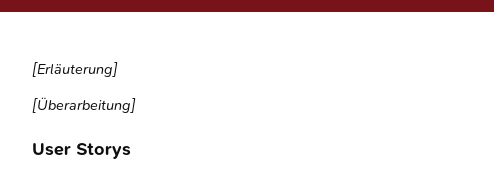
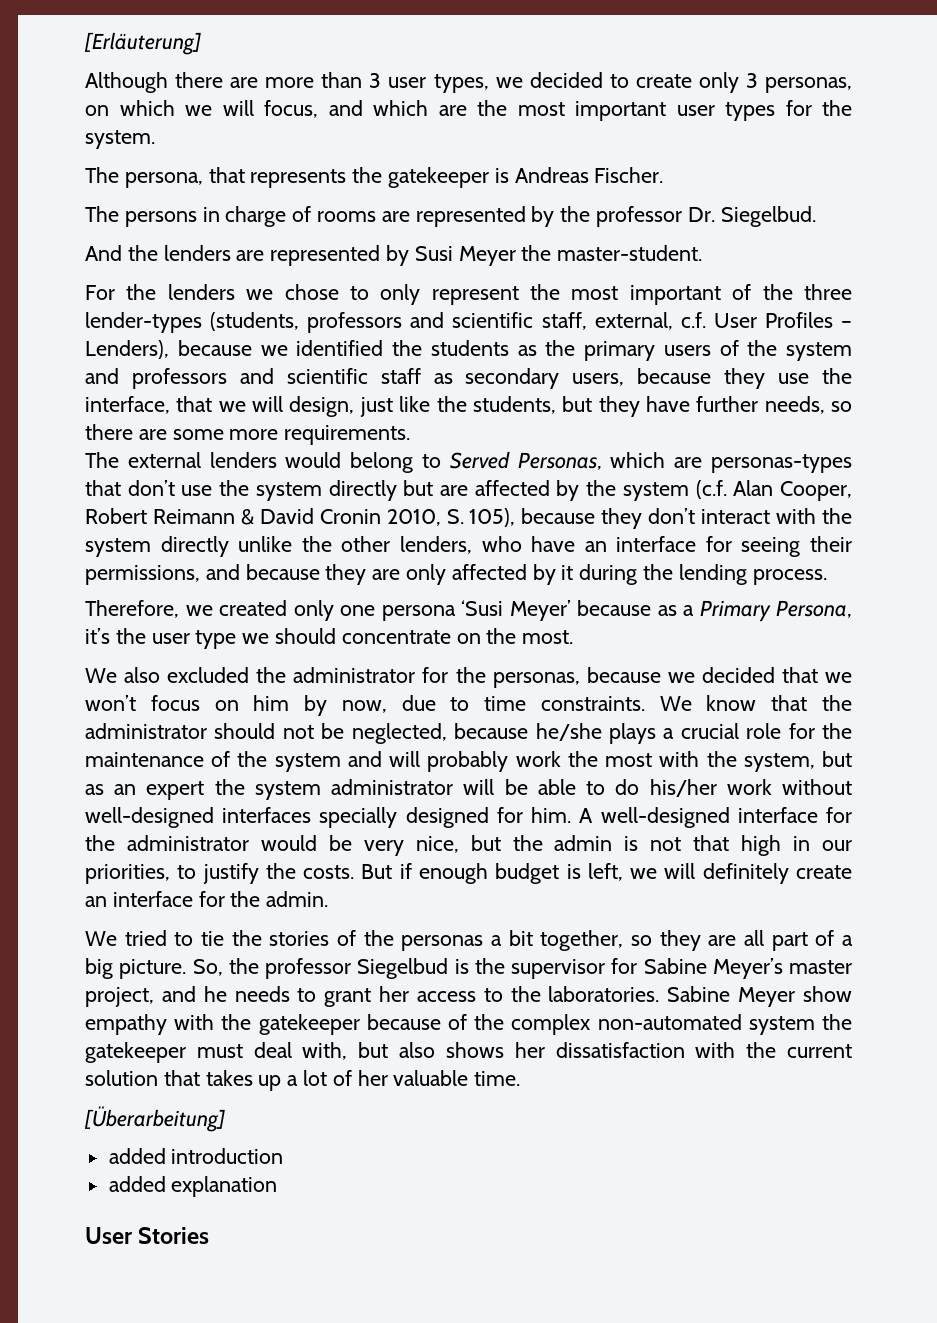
+ Although there are more than 3 user types, we decided to create only 3 personas, on which we will focus, and which are the most important user types for the system.
+ The persona, that represents the gatekeeper is Andreas Fischer.
+ The persons in charge of rooms are represented by the professor Dr. Siegelbud.
+ And the lenders are represented by Susi Meyer the master-student.
+ For the lenders we chose to only represent the most important of the three lender-types (students, professors and scientific staff, external, c.f. User Profiles – Lenders), because we identified the students as the primary users of the system and professors and scientific staff as secondary users, because they use the interface, that we will design, just like the students, but they have further needs, so there are some more requirements.
+ The external lenders would belong to Served Personas, which are personas-types that don’t use the system directly but are affected by the system (c.f. Alan Cooper, Robert Reimann & David Cronin 2010, S. 105), because they don’t interact with the system directly unlike the other lenders, who have an interface for seeing their permissions, and because they are only affected by it during the lending process.
+ Therefore, we created only one persona ‘Susi Meyer’ because as a Primary Persona, it’s the user type we should concentrate on the most.
+ We also excluded the administrator for the personas, because we decided that we won’t focus on him by now, due to time constraints. We know that the administrator should not be neglected, because he/she plays a crucial role for the maintenance of the system and will probably work the most with the system, but as an expert the system administrator will be able to do his/her work without well-designed interfaces specially designed for him. A well-designed interface for the administrator would be very nice, but the admin is not that high in our priorities, to justify the costs. But if enough budget is left, we will definitely create an interface for the admin.
+ We tried to tie the stories of the personas a bit together, so they are all part of a big picture. So, the professor Siegelbud is the supervisor for Sabine Meyer’s master project, and he needs to grant her access to the laboratories. Sabine Meyer show empathy with the gatekeeper because of the complex non-automated system the gatekeeper must deal with, but also shows her dissatisfaction with the current solution that takes up a lot of her valuable time.
  [Überarbeitung]
- User Storys
+ added introduction
+ added explanation
+ User Stories

